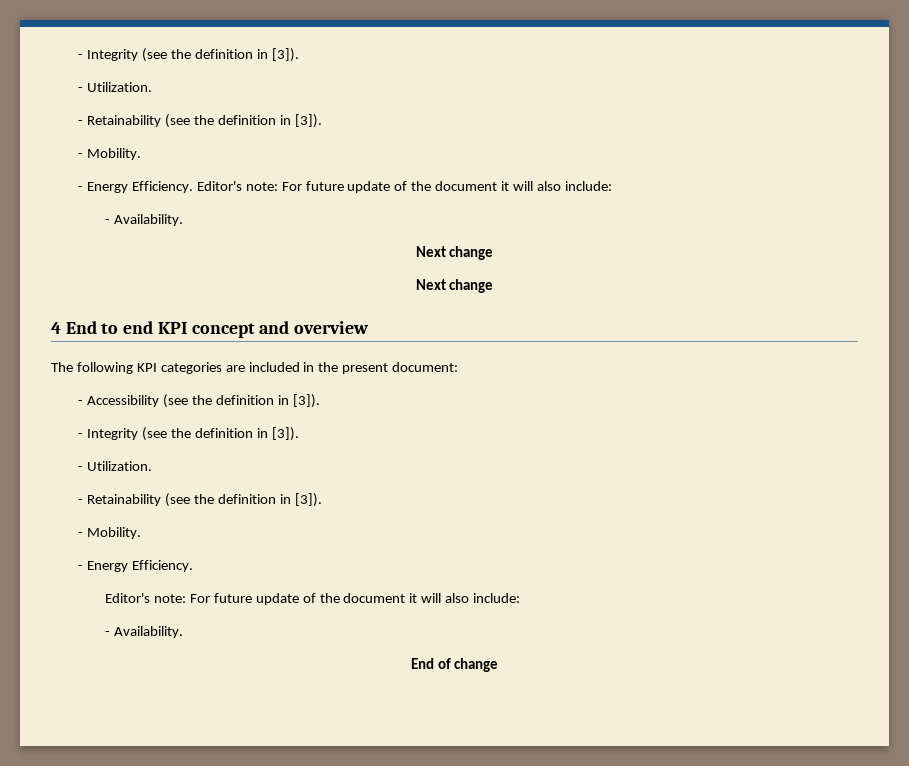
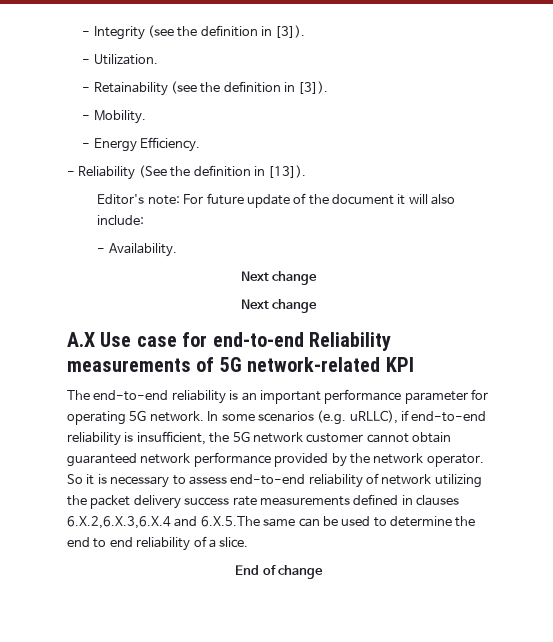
- - Energy Efficiency. Editor's note: For future update of the document it will also include:
- - Availability.
- Next change
- Next change
- 4 End to end KPI concept and overview
- The following KPI categories are included in the present document:
- - Accessibility (see the definition in [3]).
- - Integrity (see the definition in [3]).
- - Utilization.
- - Retainability (see the definition in [3]).
- - Mobility.
  - Energy Efficiency.
+ - Reliability (See the definition in [13]).
  Editor's note: For future update of the document it will also include:
  - Availability.
+ Next change
+ Next change
+ A.X Use case for end-to-end Reliability measurements of 5G network-related KPI
+ The end-to-end reliability is an important performance parameter for operating 5G network. In some scenarios (e.g. uRLLC), if end-to-end reliability is insufficient, the 5G network customer cannot obtain guaranteed network performance provided by the network operator. So it is necessary to assess end-to-end reliability of network utilizing the packet delivery success rate measurements defined in clauses 6.X.2,6.X.3,6.X.4 and 6.X.5.The same can be used to determine the end to end reliability of a slice.

